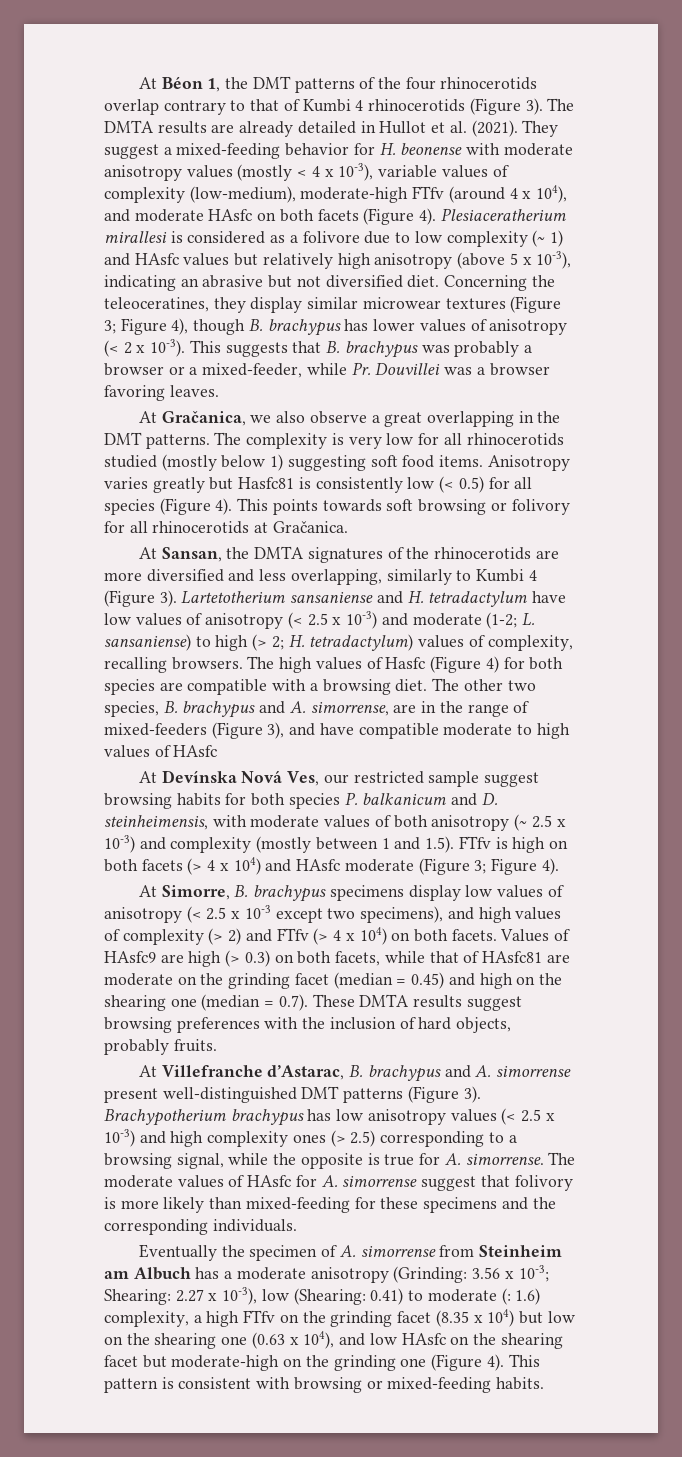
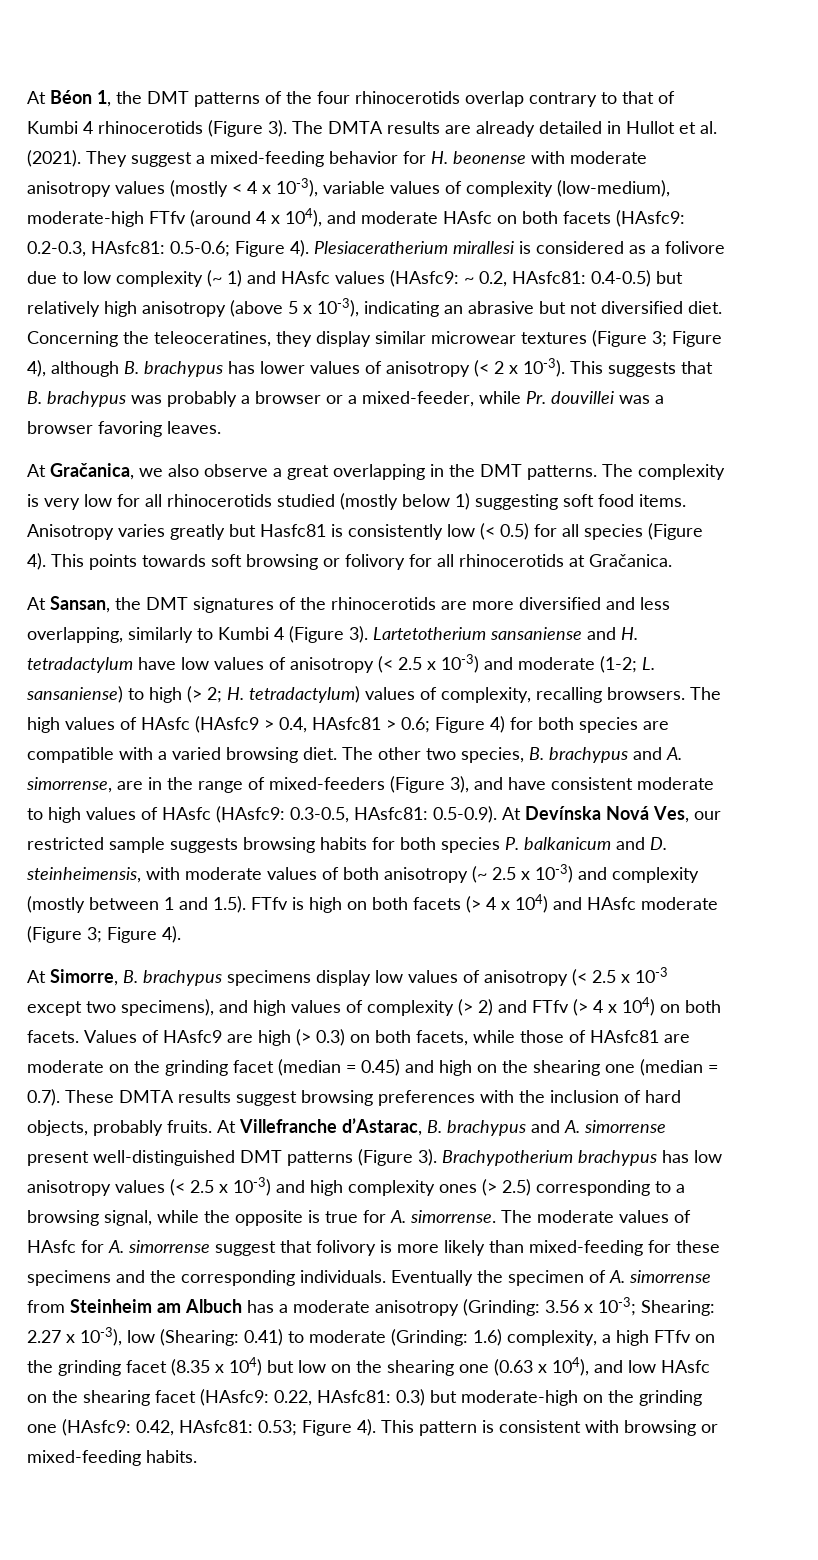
- They suggest a mixed-feeding behavior for H. beonense with moderate anisotropy values (mostly < 4 x 10-3), variable values of complexity (low-medium), moderate-high FTfv (around 4 x 104), and moderate HAsfc on both facets (Figure 4).
+ They suggest a mixed-feeding behavior for H. beonense with moderate anisotropy values (mostly < 4 x 10-3), variable values of complexity (low-medium), moderate-high FTfv (around 4 x 104), and moderate HAsfc on both facets (HAsfc9: 0.2-0.3, HAsfc81: 0.5-0.6; Figure 4).
- Plesiaceratherium mirallesi is considered as a folivore due to low complexity (~ 1) and HAsfc values but relatively high anisotropy (above 5 x 10-3), indicating an abrasive but not diversified diet.
+ Plesiaceratherium mirallesi is considered as a folivore due to low complexity (~ 1) and HAsfc values (HAsfc9: ~ 0.2, HAsfc81: 0.4-0.5) but relatively high anisotropy (above 5 x 10-3), indicating an abrasive but not diversified diet.
- Concerning the teleoceratines, they display similar microwear textures (Figure 3; Figure 4), though B. brachypus has lower values of anisotropy (< 2 x 10-3).
+ Concerning the teleoceratines, they display similar microwear textures (Figure 3; Figure 4), although B. brachypus has lower values of anisotropy (< 2 x 10-3).
- This suggests that B. brachypus was probably a browser or a mixed-feeder, while Pr. Douvillei was a browser favoring leaves.
+ This suggests that B. brachypus was probably a browser or a mixed-feeder, while Pr. douvillei was a browser favoring leaves.
- At Sansan, the DMTA signatures of the rhinocerotids are more diversified and less overlapping, similarly to Kumbi 4 (Figure 3).
+ At Sansan, the DMT signatures of the rhinocerotids are more diversified and less overlapping, similarly to Kumbi 4 (Figure 3).
- The high values of Hasfc (Figure 4) for both species are compatible with a browsing diet.
+ The high values of HAsfc (HAsfc9 > 0.4, HAsfc81 > 0.6; Figure 4) for both species are compatible with a varied browsing diet.
- The other two species, B. brachypus and A. simorrense, are in the range of mixed-feeders (Figure 3), and have compatible moderate to high values of HAsfc
- At Devínska Nová Ves, our restricted sample suggest browsing habits for both species P. balkanicum and D. steinheimensis, with moderate values of both anisotropy (~ 2.5 x 10-3) and complexity (mostly between 1 and 1.5). FTfv is high on both facets (> 4 x 104) and HAsfc moderate (Figure 3;
+ The other two species, B. brachypus and A. simorrense, are in the range of mixed-feeders (Figure 3), and have consistent moderate to high values of HAsfc (HAsfc9: 0.3-0.5, HAsfc81: 0.5-0.9). At Devínska Nová Ves, our restricted sample suggests browsing habits for both species P. balkanicum and D. steinheimensis, with moderate values of both anisotropy (~ 2.5 x 10-3) and complexity (mostly between 1 and 1.5). FTfv is high on both facets (> 4 x 104) and HAsfc moderate (Figure 3;
- Values of HAsfc9 are high (> 0.3) on both facets, while that of HAsfc81 are moderate on the grinding facet (median = 0.45) and high on the shearing one (median = 0.7). These DMTA results suggest browsing preferences with the inclusion of hard objects, probably fruits.
- At Villefranche d’Astarac, B. brachypus and A. simorrense present well-distinguished DMT patterns (Figure 3).
+ Values of HAsfc9 are high (> 0.3) on both facets, while those of HAsfc81 are moderate on the grinding facet (median = 0.45) and high on the shearing one (median = 0.7). These DMTA results suggest browsing preferences with the inclusion of hard objects, probably fruits. At Villefranche d’Astarac, B. brachypus and A. simorrense present well-distinguished DMT patterns (Figure 3).
- The moderate values of HAsfc for A. simorrense suggest that folivory is more likely than mixed-feeding for these specimens and the corresponding individuals.
- Eventually the specimen of A. simorrense from Steinheim am Albuch has a moderate anisotropy (Grinding:
+ The moderate values of HAsfc for A. simorrense suggest that folivory is more likely than mixed-feeding for these specimens and the corresponding individuals. Eventually the specimen of A. simorrense from Steinheim am Albuch has a moderate anisotropy (Grinding:
- 0.41) to moderate (:
+ 0.41) to moderate (Grinding:
- 1.6) complexity, a high FTfv on the grinding facet (8.35 x 104) but low on the shearing one (0.63 x 104), and low HAsfc on the shearing facet but moderate-high on the grinding one (Figure 4).
+ 1.6) complexity, a high FTfv on the grinding facet (8.35 x 104) but low on the shearing one (0.63 x 104), and low HAsfc on the shearing facet (HAsfc9: 0.22, HAsfc81: 0.3) but moderate-high on the grinding one (HAsfc9: 0.42, HAsfc81: 0.53; Figure 4).

